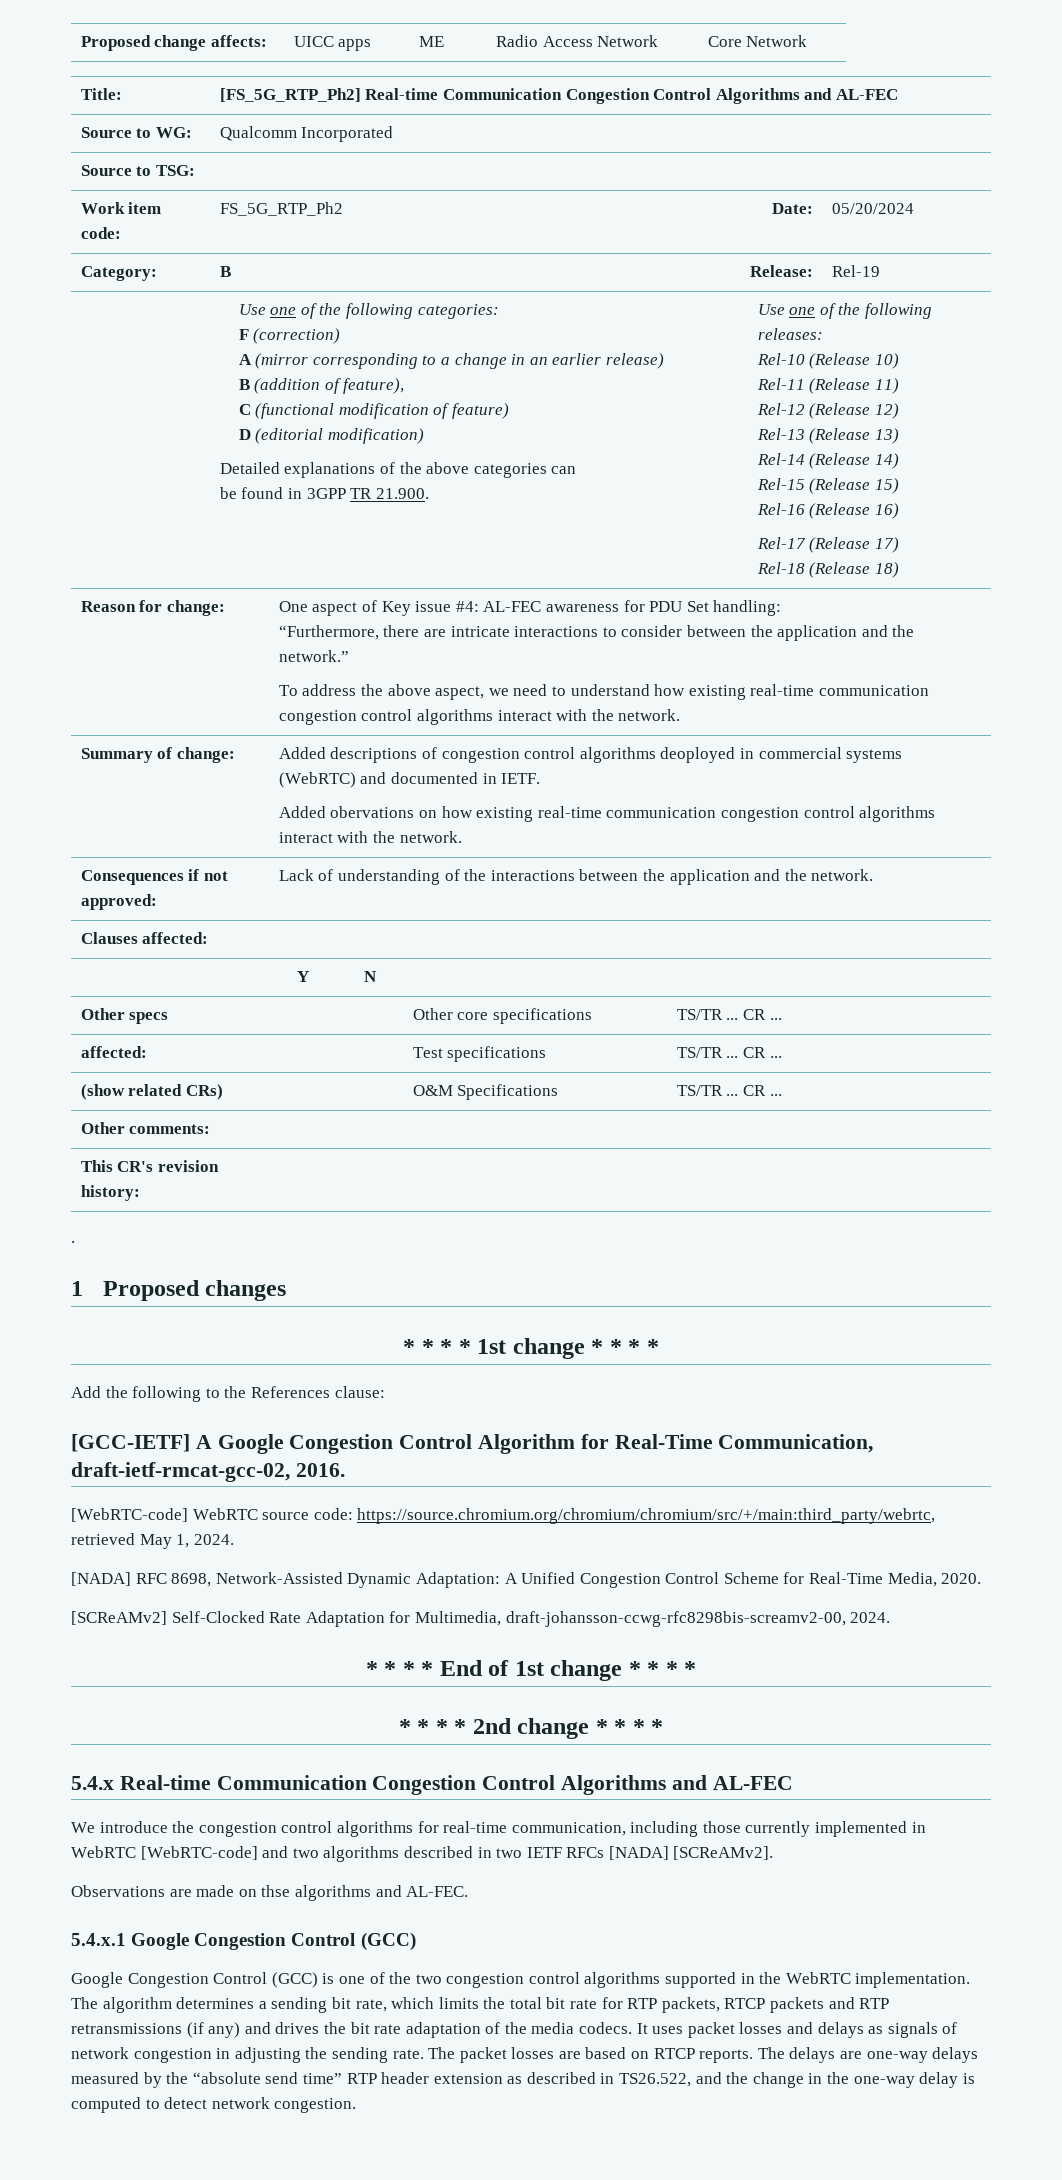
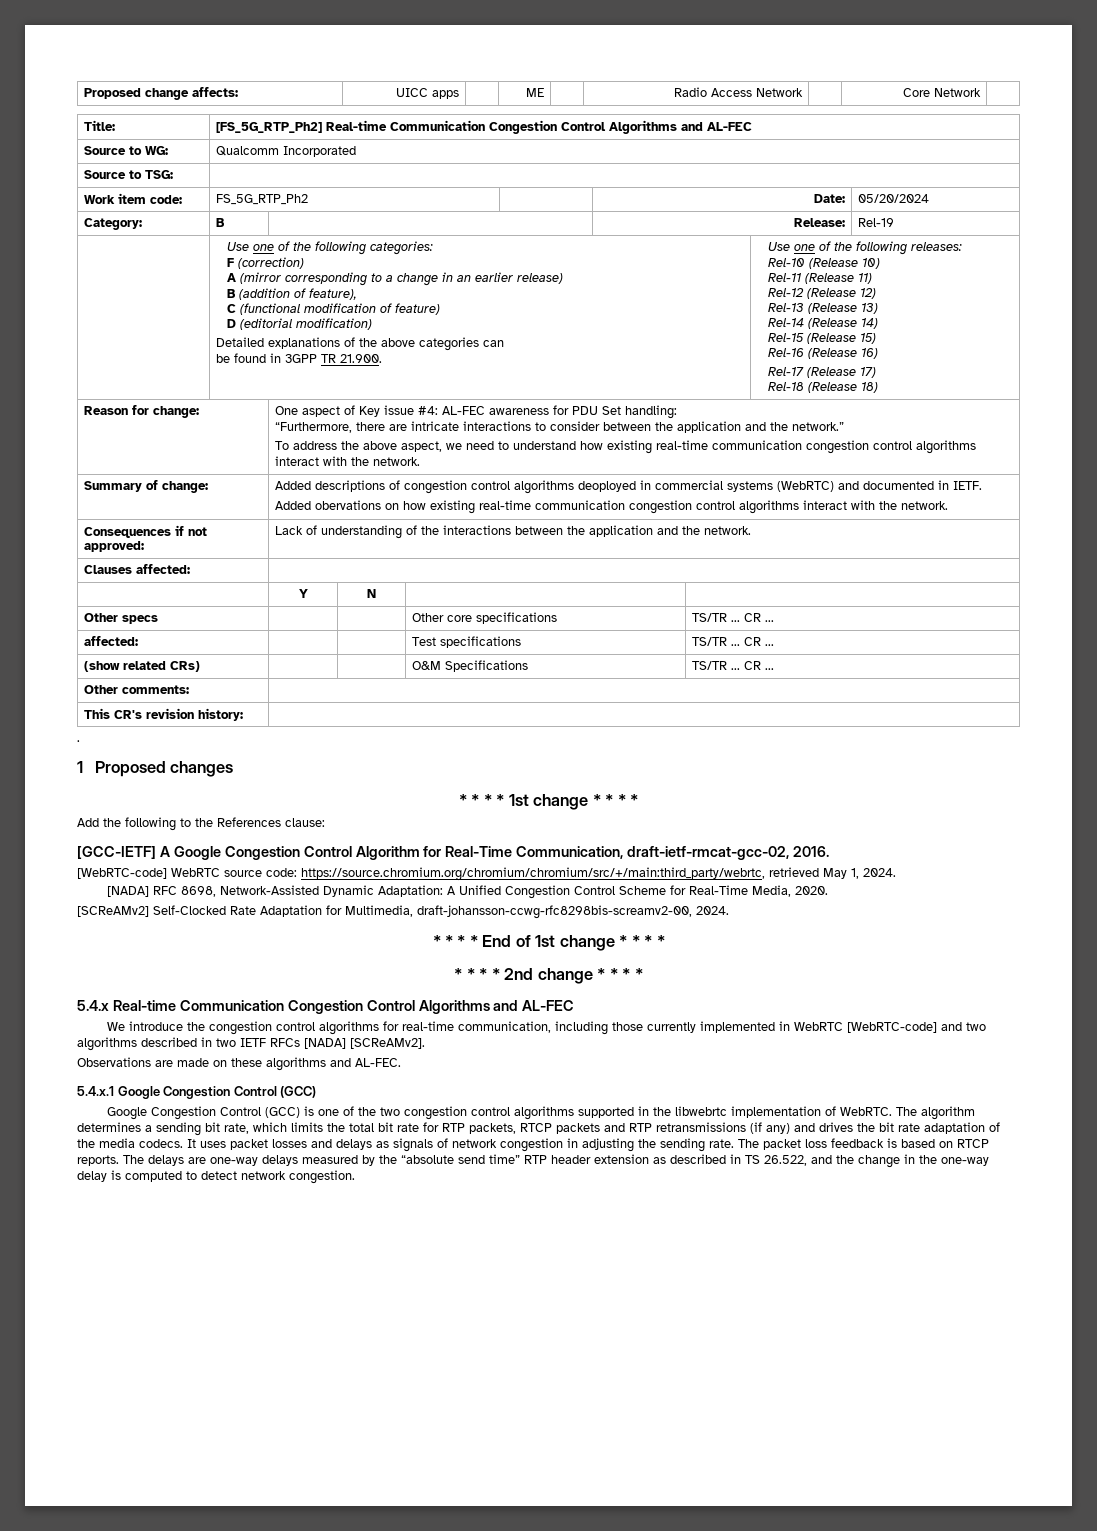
- Observations are made on thse algorithms and AL-FEC.
+ Observations are made on these algorithms and AL-FEC.
- Google Congestion Control (GCC) is one of the two congestion control algorithms supported in the WebRTC implementation.
+ Google Congestion Control (GCC) is one of the two congestion control algorithms supported in the libwebrtc implementation of WebRTC.
- The packet losses are based on RTCP reports.
+ The packet loss feedback is based on RTCP reports.
- The delays are one-way delays measured by the “absolute send time” RTP header extension as described in TS26.522, and the change in the one-way delay is computed to detect network congestion.
+ The delays are one-way delays measured by the “absolute send time” RTP header extension as described in TS 26.522, and the change in the one-way delay is computed to detect network congestion.

